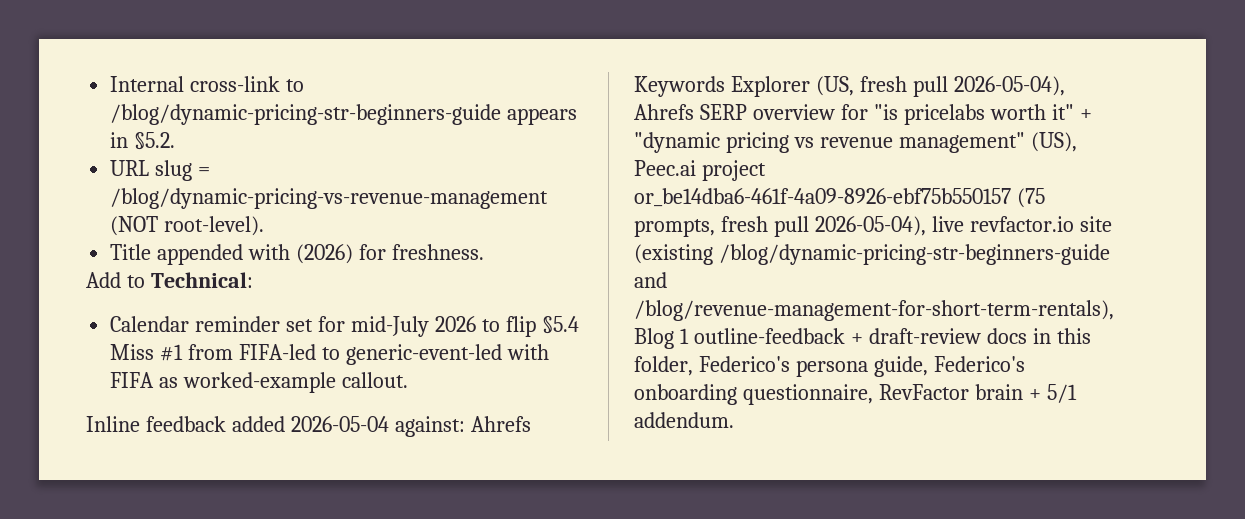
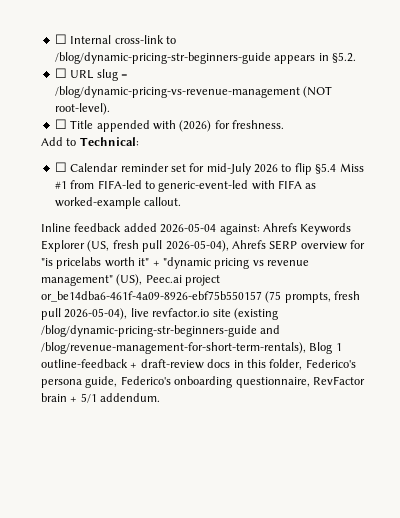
- Internal cross-link to /blog/dynamic-pricing-str-beginners-guide appears in §5.2.
+ ☐ Internal cross-link to /blog/dynamic-pricing-str-beginners-guide appears in §5.2.
- URL slug = /blog/dynamic-pricing-vs-revenue-management (NOT root-level).
+ ☐ URL slug = /blog/dynamic-pricing-vs-revenue-management (NOT root-level).
- Title appended with (2026) for freshness.
+ ☐ Title appended with (2026) for freshness.
- Calendar reminder set for mid-July 2026 to flip §5.4 Miss #1 from FIFA-led to generic-event-led with FIFA as worked-example callout.
+ ☐ Calendar reminder set for mid-July 2026 to flip §5.4 Miss #1 from FIFA-led to generic-event-led with FIFA as worked-example callout.

